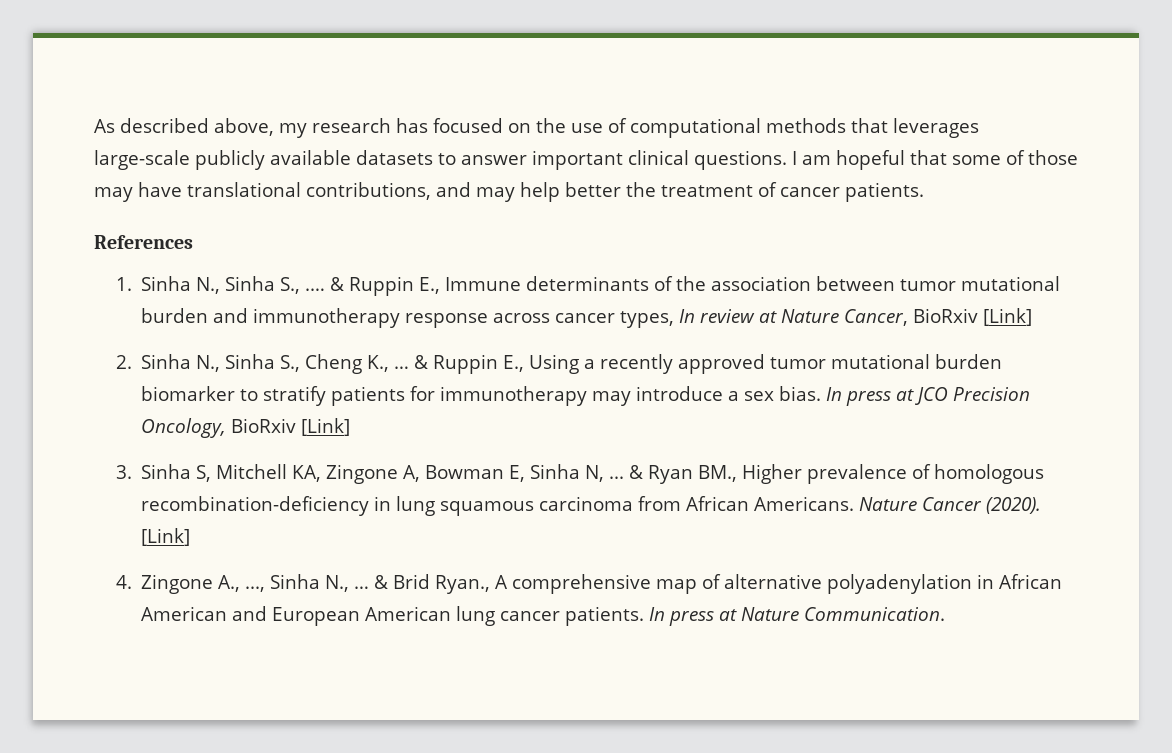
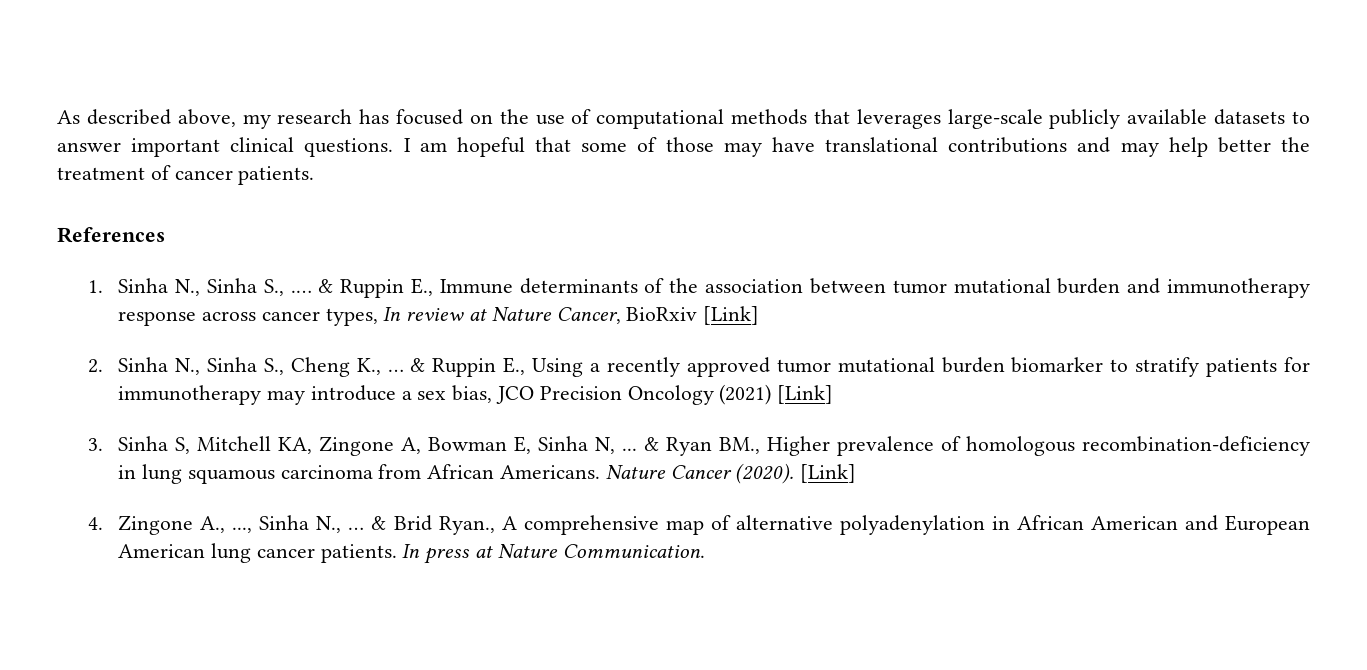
- I am hopeful that some of those may have translational contributions, and may help better the treatment of cancer patients.
+ I am hopeful that some of those may have translational contributions and may help better the treatment of cancer patients.
- & Ruppin E., Using a recently approved tumor mutational burden biomarker to stratify patients for immunotherapy may introduce a sex bias. In press at JCO Precision Oncology, BioRxiv [Link]
+ & Ruppin E., Using a recently approved tumor mutational burden biomarker to stratify patients for immunotherapy may introduce a sex bias, JCO Precision Oncology (2021) [Link]

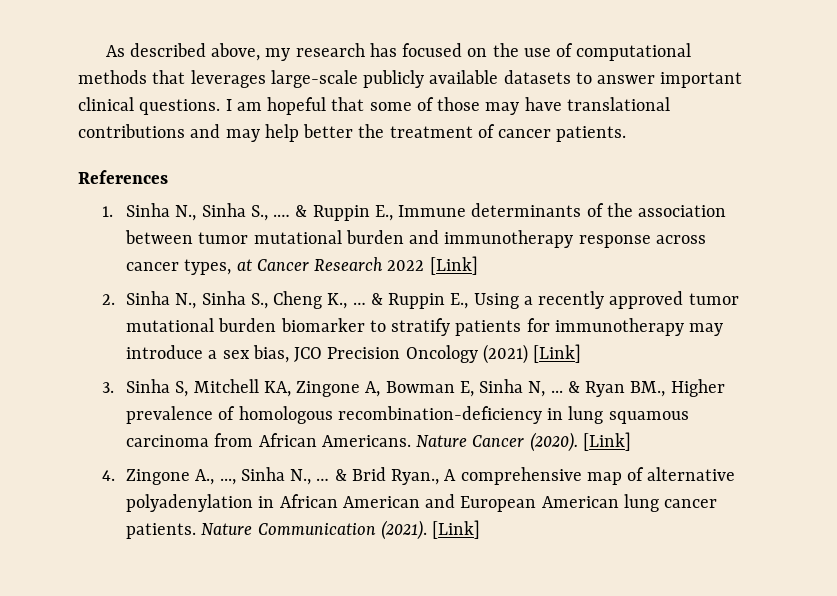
- & Ruppin E., Immune determinants of the association between tumor mutational burden and immunotherapy response across cancer types, In review at Nature Cancer, BioRxiv [Link]
+ & Ruppin E., Immune determinants of the association between tumor mutational burden and immunotherapy response across cancer types, at Cancer Research 2022 [Link]
- In press at Nature Communication.
+ Nature Communication (2021). [Link]

